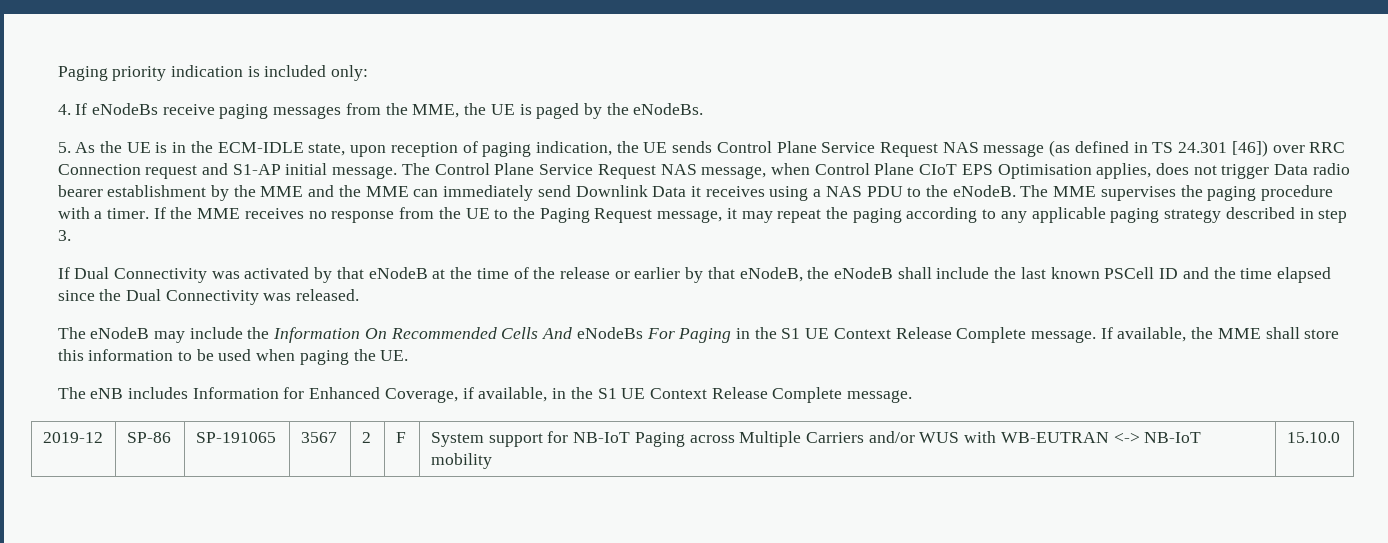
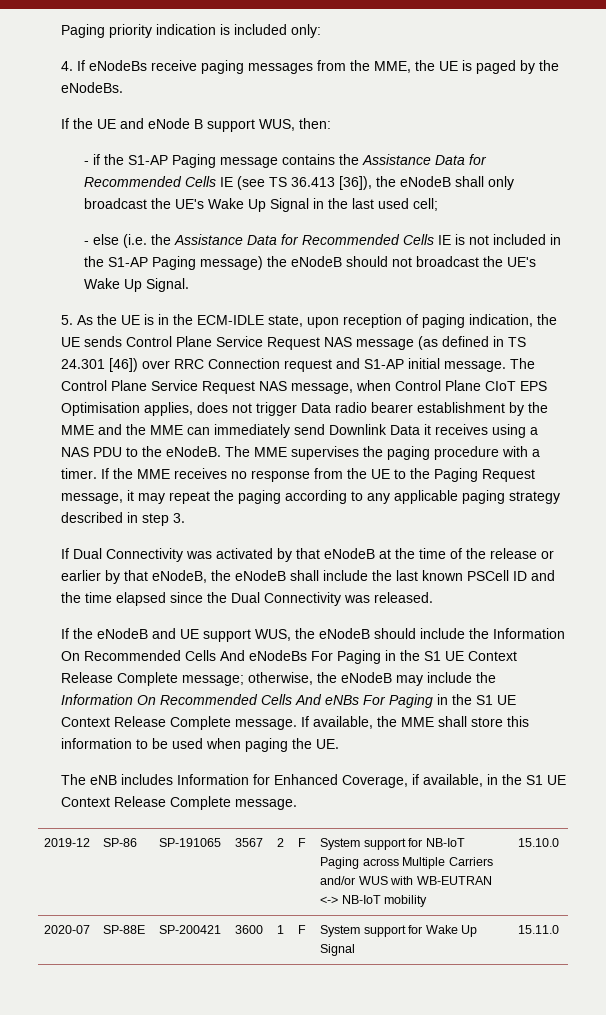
+ If the UE and eNode B support WUS, then:
+ - if the S1-AP Paging message contains the Assistance Data for Recommended Cells IE (see TS 36.413 [36]), the eNodeB shall only broadcast the UE's Wake Up Signal in the last used cell;
+ - else (i.e. the Assistance Data for Recommended Cells IE is not included in the S1-AP Paging message) the eNodeB should not broadcast the UE's Wake Up Signal.
- The eNodeB may include the Information On Recommended Cells And eNodeBs For Paging in the S1 UE Context Release Complete message.
+ If the eNodeB and UE support WUS, the eNodeB should include the Information On Recommended Cells And eNodeBs For Paging in the S1 UE Context Release Complete message; otherwise, the eNodeB may include the Information On Recommended Cells And eNBs For Paging in the S1 UE Context Release Complete message.
+ 2020-07 | SP-88E | SP-200421 | 3600 | 1 | F | System support for Wake Up Signal | 15.11.0

